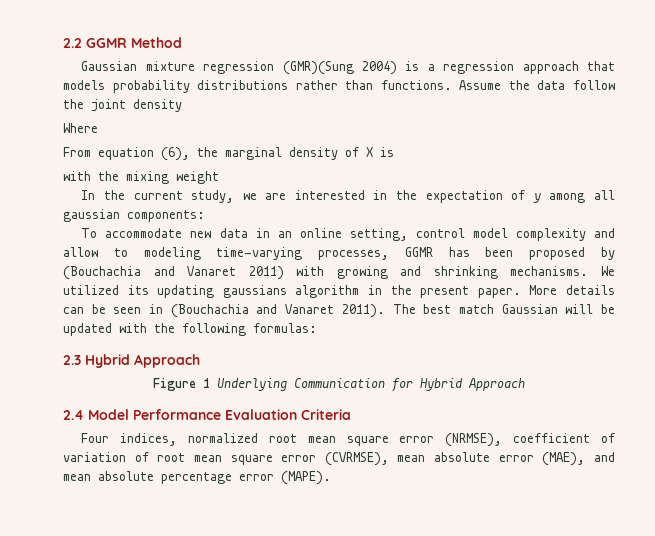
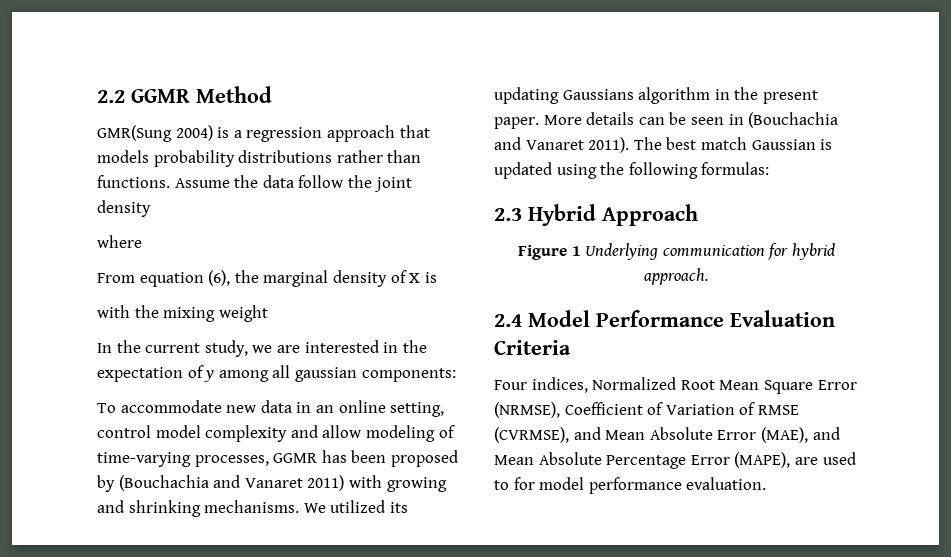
- Gaussian mixture regression (GMR)(Sung 2004) is a regression approach that models probability distributions rather than functions.
+ GMR(Sung 2004) is a regression approach that models probability distributions rather than functions.
- Where
+ where
- To accommodate new data in an online setting, control model complexity and allow to modeling time-varying processes, GGMR has been proposed by (Bouchachia and Vanaret 2011) with growing and shrinking mechanisms.
+ To accommodate new data in an online setting, control model complexity and allow modeling of time-varying processes, GGMR has been proposed by (Bouchachia and Vanaret 2011) with growing and shrinking mechanisms.
- We utilized its updating gaussians algorithm in the present paper.
+ We utilized its updating Gaussians algorithm in the present paper.
- The best match Gaussian will be updated with the following formulas:
+ The best match Gaussian is updated using the following formulas:
- Figure 1 Underlying Communication for Hybrid Approach
+ Figure 1 Underlying communication for hybrid approach.
- Four indices, normalized root mean square error (NRMSE), coefficient of variation of root mean square error (CVRMSE), mean absolute error (MAE), and mean absolute percentage error (MAPE).
+ Four indices, Normalized Root Mean Square Error (NRMSE), Coefficient of Variation of RMSE (CVRMSE), and Mean Absolute Error (MAE), and Mean Absolute Percentage Error (MAPE), are used to for model performance evaluation.

